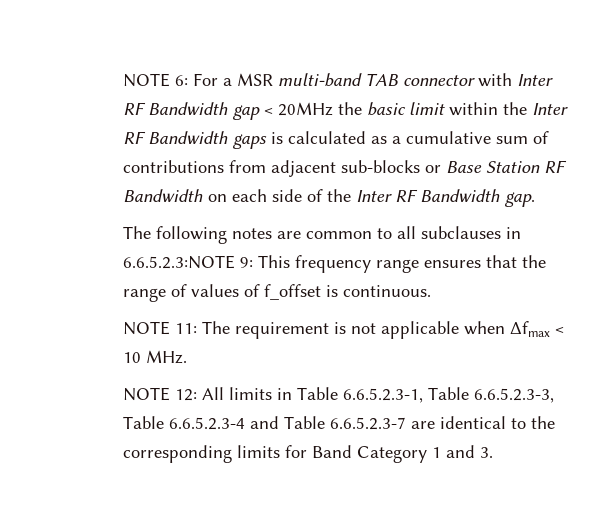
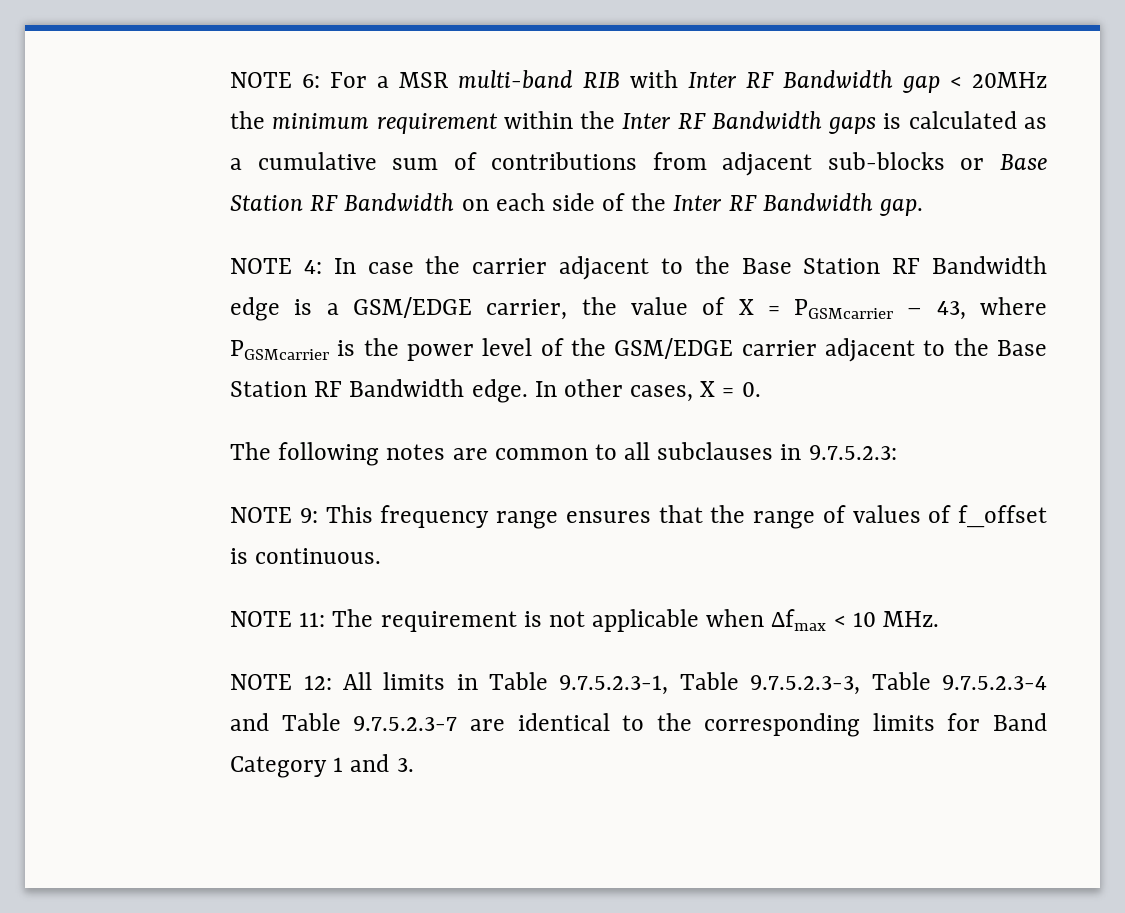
- NOTE 6: For a MSR multi-band TAB connector with Inter RF Bandwidth gap < 20MHz the basic limit within the Inter RF Bandwidth gaps is calculated as a cumulative sum of contributions from adjacent sub-blocks or Base Station RF Bandwidth on each side of the Inter RF Bandwidth gap.
+ NOTE 6: For a MSR multi-band RIB with Inter RF Bandwidth gap < 20MHz the minimum requirement within the Inter RF Bandwidth gaps is calculated as a cumulative sum of contributions from adjacent sub-blocks or Base Station RF Bandwidth on each side of the Inter RF Bandwidth gap.
+ NOTE 4: In case the carrier adjacent to the Base Station RF Bandwidth edge is a GSM/EDGE carrier, the value of X = PGSMcarrier – 43, where PGSMcarrier is the power level of the GSM/EDGE carrier adjacent to the Base Station RF Bandwidth edge. In other cases, X = 0.
- The following notes are common to all subclauses in 6.6.5.2.3:NOTE 9: This frequency range ensures that the range of values of f_offset is continuous.
+ The following notes are common to all subclauses in 9.7.5.2.3:
+ NOTE 9: This frequency range ensures that the range of values of f_offset is continuous.
- NOTE 12: All limits in Table 6.6.5.2.3-1, Table 6.6.5.2.3-3, Table 6.6.5.2.3-4 and Table 6.6.5.2.3-7 are identical to the corresponding limits for Band Category 1 and 3.
+ NOTE 12: All limits in Table 9.7.5.2.3-1, Table 9.7.5.2.3-3, Table 9.7.5.2.3-4 and Table 9.7.5.2.3-7 are identical to the corresponding limits for Band Category 1 and 3.

